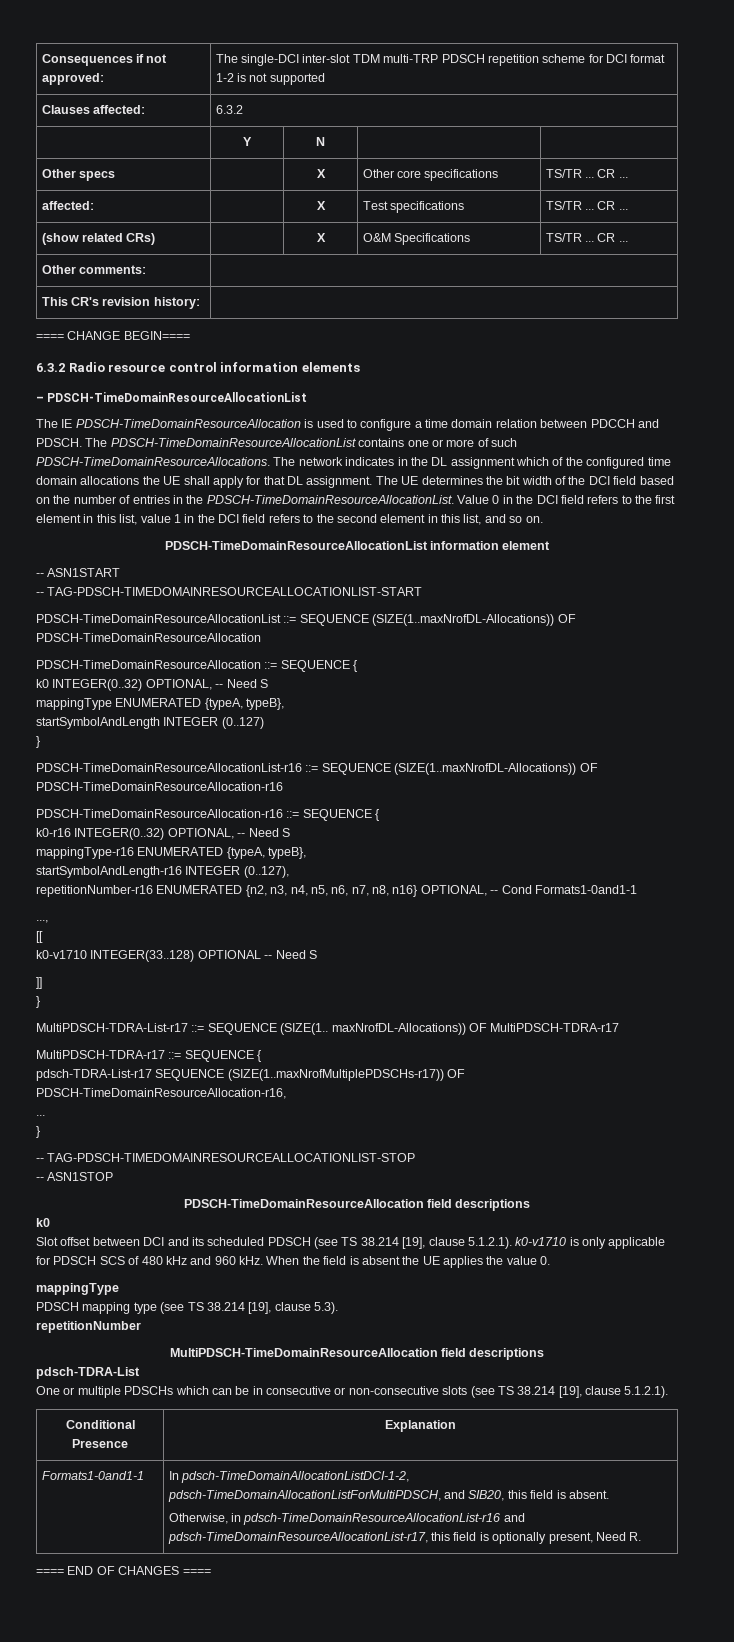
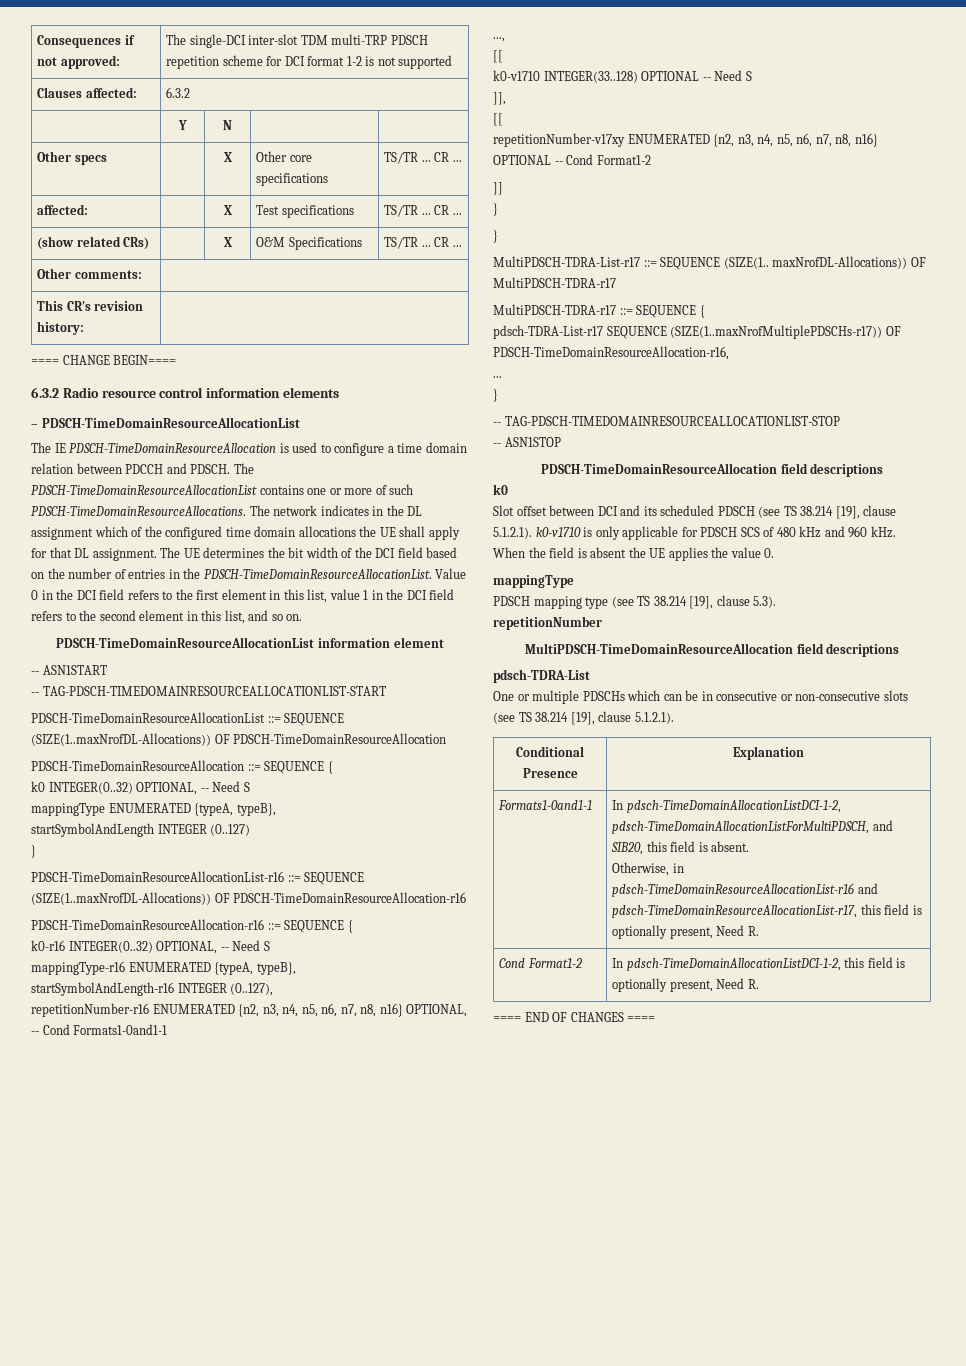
+ ]],
+ [[
+ repetitionNumber-v17xy ENUMERATED {n2, n3, n4, n5, n6, n7, n8, n16} OPTIONAL -- Cond Format1-2
  ]]
+ }
+ Cond Format1-2 | In pdsch-TimeDomainAllocationListDCI-1-2, this field is optionally present, Need R.

